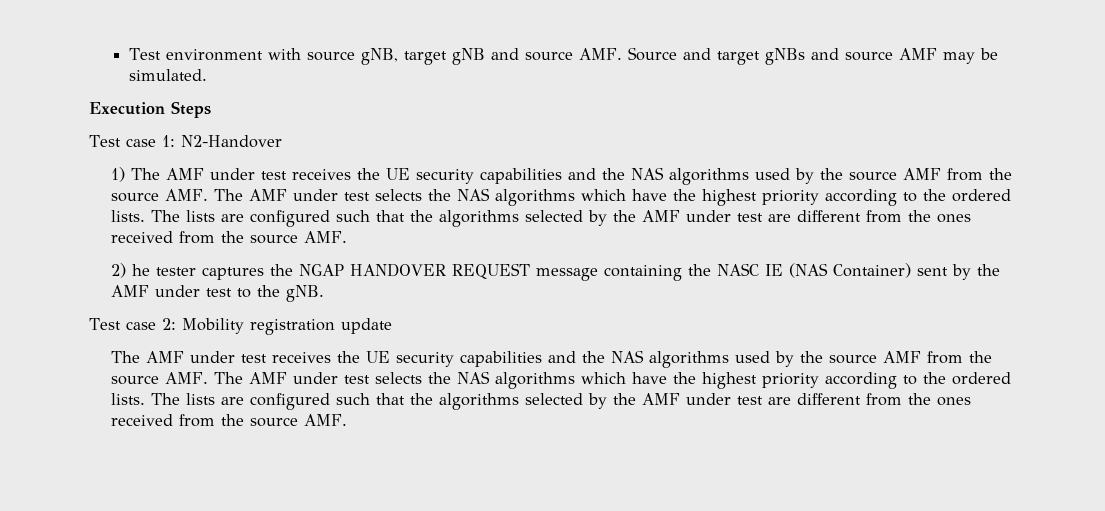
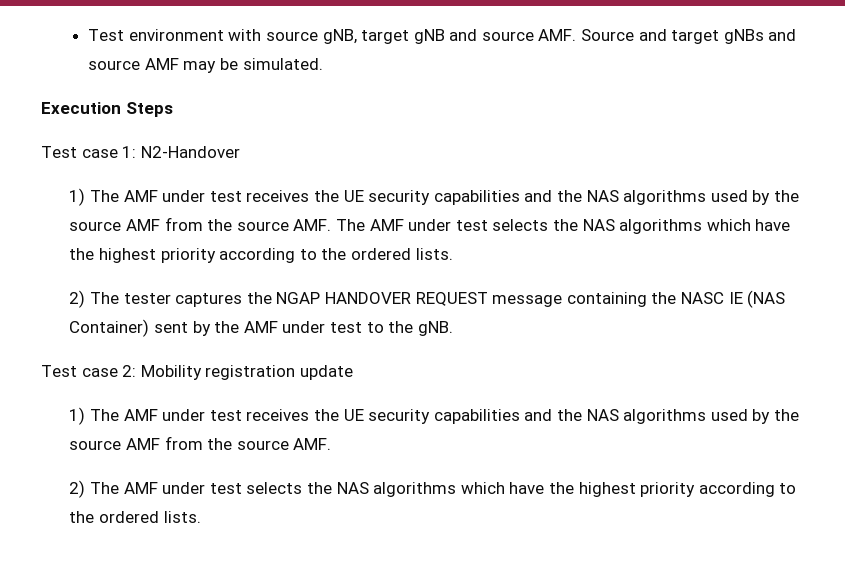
- 1) The AMF under test receives the UE security capabilities and the NAS algorithms used by the source AMF from the source AMF. The AMF under test selects the NAS algorithms which have the highest priority according to the ordered lists. The lists are configured such that the algorithms selected by the AMF under test are different from the ones received from the source AMF.
- 2) he tester captures the NGAP HANDOVER REQUEST message containing the NASC IE (NAS Container) sent by the AMF under test to the gNB.
+ 1) The AMF under test receives the UE security capabilities and the NAS algorithms used by the source AMF from the source AMF. The AMF under test selects the NAS algorithms which have the highest priority according to the ordered lists.
+ 2) The tester captures the NGAP HANDOVER REQUEST message containing the NASC IE (NAS Container) sent by the AMF under test to the gNB.
  Test case 2: Mobility registration update
- The AMF under test receives the UE security capabilities and the NAS algorithms used by the source AMF from the source AMF. The AMF under test selects the NAS algorithms which have the highest priority according to the ordered lists. The lists are configured such that the algorithms selected by the AMF under test are different from the ones received from the source AMF.
+ 1) The AMF under test receives the UE security capabilities and the NAS algorithms used by the source AMF from the source AMF.
+ 2) The AMF under test selects the NAS algorithms which have the highest priority according to the ordered lists.

